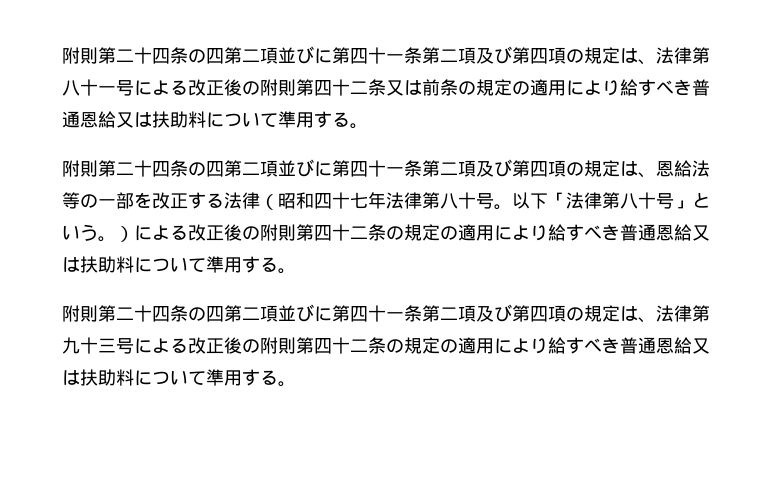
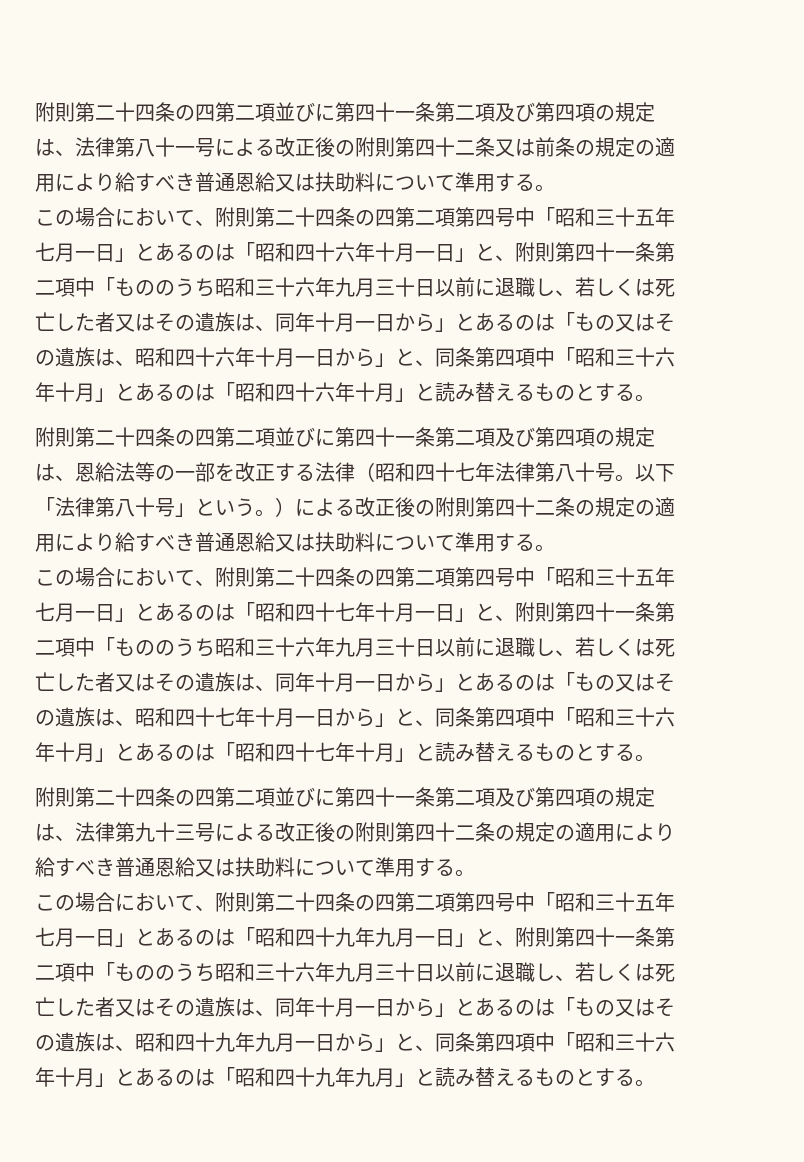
+ この場合において、附則第二十四条の四第二項第四号中「昭和三十五年七月一日」とあるのは「昭和四十六年十月一日」と、附則第四十一条第二項中「もののうち昭和三十六年九月三十日以前に退職し、若しくは死亡した者又はその遺族は、同年十月一日から」とあるのは「もの又はその遺族は、昭和四十六年十月一日から」と、同条第四項中「昭和三十六年十月」とあるのは「昭和四十六年十月」と読み替えるものとする。
+ この場合において、附則第二十四条の四第二項第四号中「昭和三十五年七月一日」とあるのは「昭和四十七年十月一日」と、附則第四十一条第二項中「もののうち昭和三十六年九月三十日以前に退職し、若しくは死亡した者又はその遺族は、同年十月一日から」とあるのは「もの又はその遺族は、昭和四十七年十月一日から」と、同条第四項中「昭和三十六年十月」とあるのは「昭和四十七年十月」と読み替えるものとする。
+ この場合において、附則第二十四条の四第二項第四号中「昭和三十五年七月一日」とあるのは「昭和四十九年九月一日」と、附則第四十一条第二項中「もののうち昭和三十六年九月三十日以前に退職し、若しくは死亡した者又はその遺族は、同年十月一日から」とあるのは「もの又はその遺族は、昭和四十九年九月一日から」と、同条第四項中「昭和三十六年十月」とあるのは「昭和四十九年九月」と読み替えるものとする。

